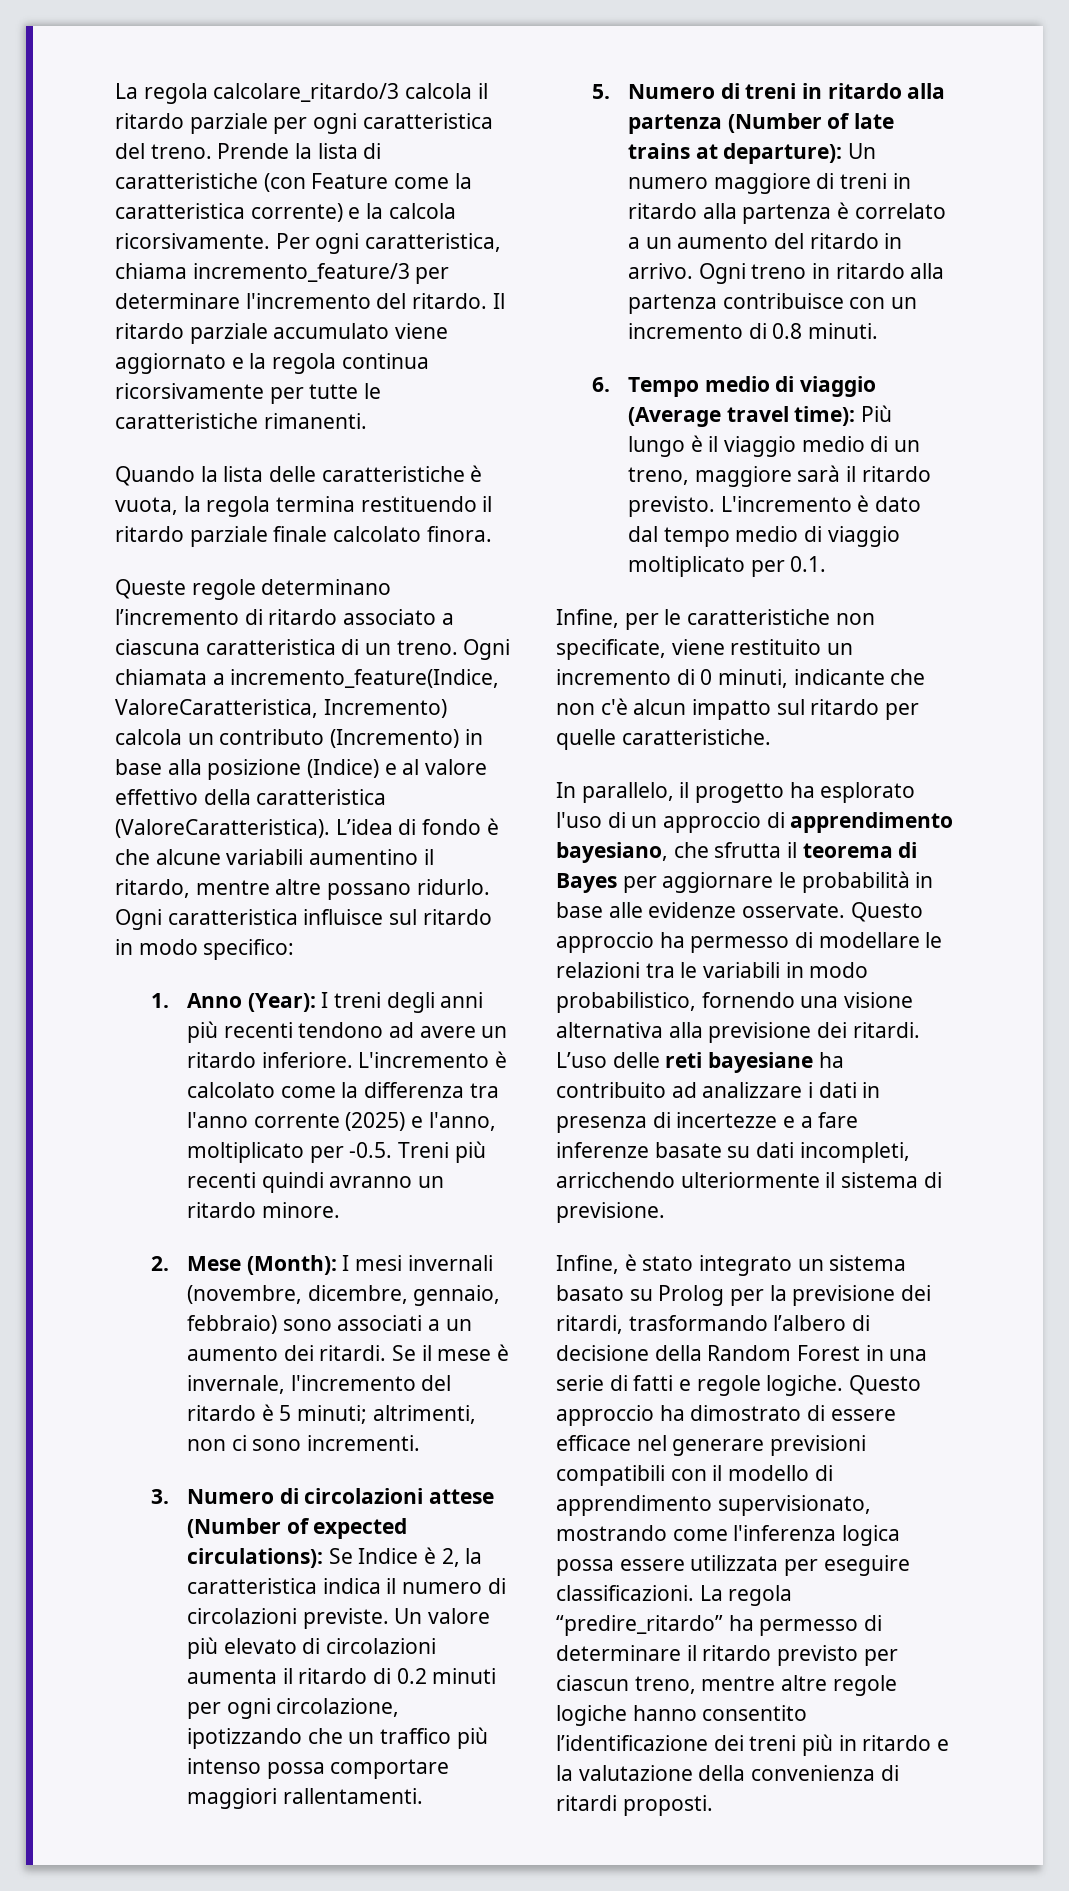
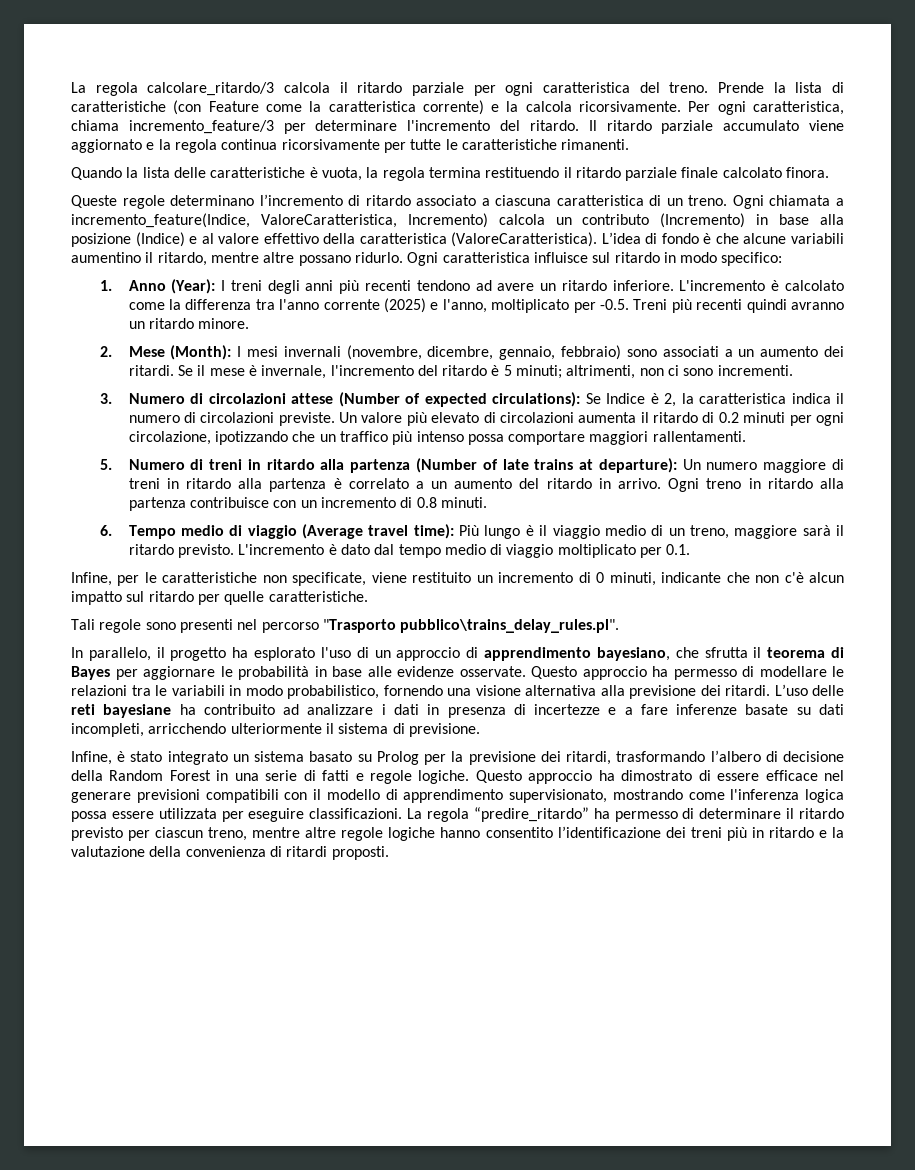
+ Tali regole sono presenti nel percorso "Trasporto pubblico\trains_delay_rules.pl".

